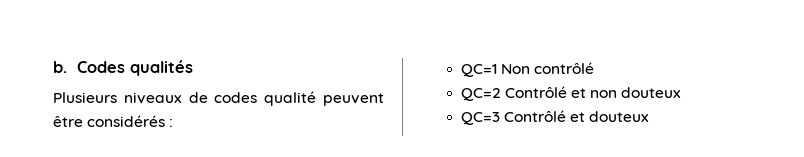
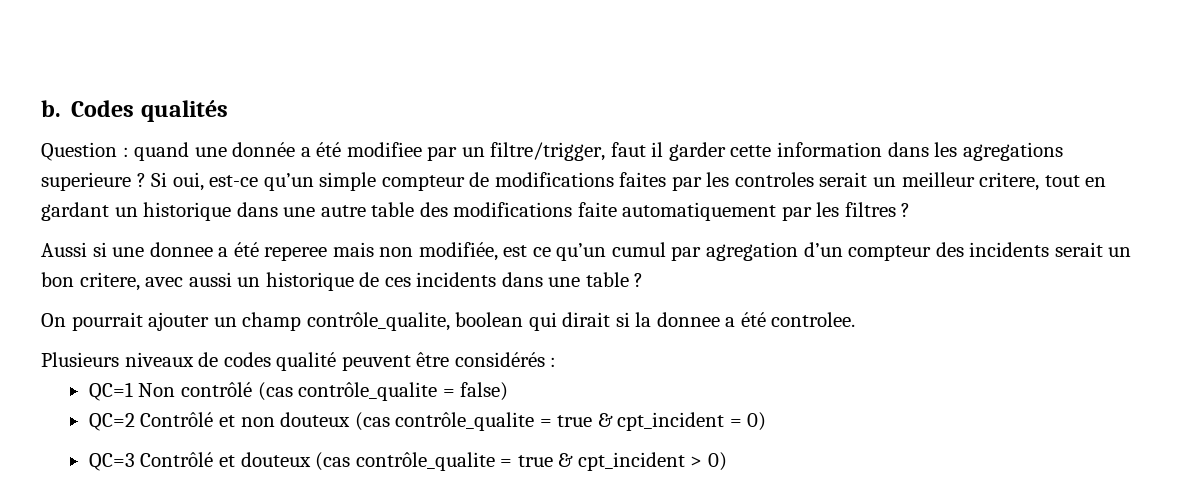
+ Question : quand une donnée a été modifiee par un filtre/trigger, faut il garder cette information dans les agregations superieure ? Si oui, est-ce qu’un simple compteur de modifications faites par les controles serait un meilleur critere, tout en gardant un historique dans une autre table des modifications faite automatiquement par les filtres ?
+ Aussi si une donnee a été reperee mais non modifiée, est ce qu’un cumul par agregation d’un compteur des incidents serait un bon critere, avec aussi un historique de ces incidents dans une table ?
+ On pourrait ajouter un champ contrôle_qualite, boolean qui dirait si la donnee a été controlee.
- QC=1 Non contrôlé
+ QC=1 Non contrôlé (cas contrôle_qualite = false)
- QC=2 Contrôlé et non douteux
- QC=3 Contrôlé et douteux
+ QC=2 Contrôlé et non douteux (cas contrôle_qualite = true & cpt_incident = 0)
+ QC=3 Contrôlé et douteux (cas contrôle_qualite = true & cpt_incident > 0)

